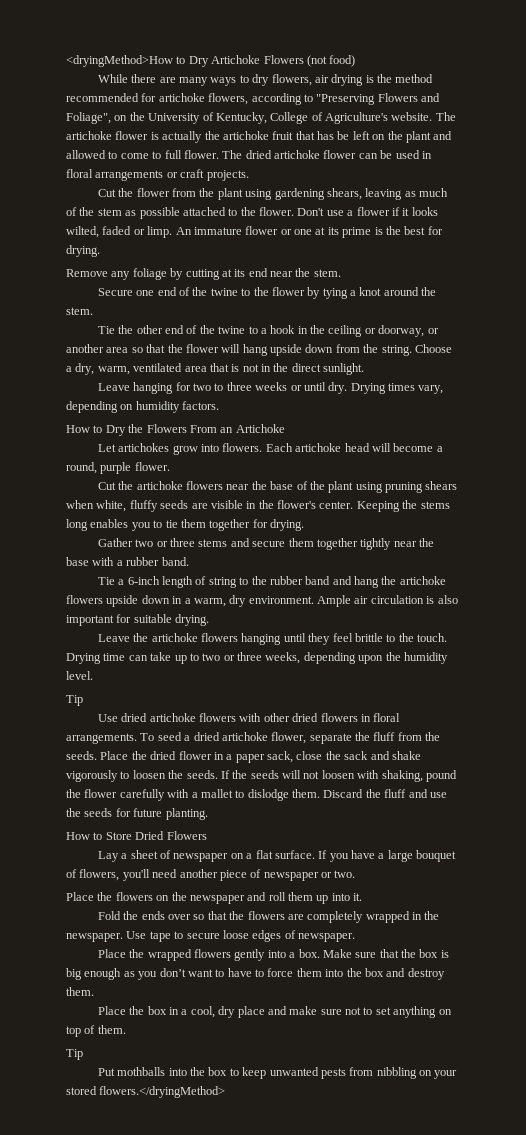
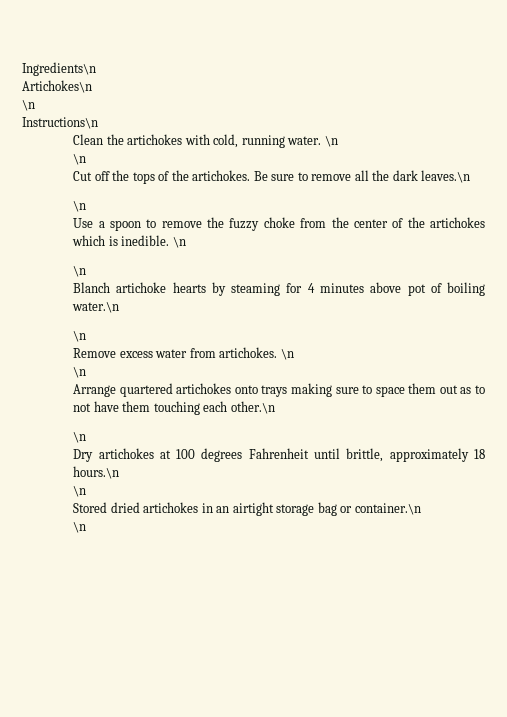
- <dryingMethod>How to Dry Artichoke Flowers (not food)
- While there are many ways to dry flowers, air drying is the method recommended for artichoke flowers, according to "Preserving Flowers and Foliage", on the University of Kentucky, College of Agriculture's website. The artichoke flower is actually the artichoke fruit that has be left on the plant and allowed to come to full flower. The dried artichoke flower can be used in floral arrangements or craft projects.
- Cut the flower from the plant using gardening shears, leaving as much of the stem as possible attached to the flower. Don't use a flower if it looks wilted, faded or limp. An immature flower or one at its prime is the best for drying.
- Remove any foliage by cutting at its end near the stem.
- Secure one end of the twine to the flower by tying a knot around the stem.
- Tie the other end of the twine to a hook in the ceiling or doorway, or another area so that the flower will hang upside down from the string. Choose a dry, warm, ventilated area that is not in the direct sunlight.
- Leave hanging for two to three weeks or until dry. Drying times vary, depending on humidity factors.
- How to Dry the Flowers From an Artichoke
- Let artichokes grow into flowers. Each artichoke head will become a round, purple flower.
- Cut the artichoke flowers near the base of the plant using pruning shears when white, fluffy seeds are visible in the flower's center. Keeping the stems long enables you to tie them together for drying.
- Gather two or three stems and secure them together tightly near the base with a rubber band.
- Tie a 6-inch length of string to the rubber band and hang the artichoke flowers upside down in a warm, dry environment. Ample air circulation is also important for suitable drying.
- Leave the artichoke flowers hanging until they feel brittle to the touch. Drying time can take up to two or three weeks, depending upon the humidity level.
- Tip
- Use dried artichoke flowers with other dried flowers in floral arrangements. To seed a dried artichoke flower, separate the fluff from the seeds. Place the dried flower in a paper sack, close the sack and shake vigorously to loosen the seeds. If the seeds will not loosen with shaking, pound the flower carefully with a mallet to dislodge them. Discard the fluff and use the seeds for future planting.
- How to Store Dried Flowers
- Lay a sheet of newspaper on a flat surface. If you have a large bouquet of flowers, you'll need another piece of newspaper or two.
- Place the flowers on the newspaper and roll them up into it.
- Fold the ends over so that the flowers are completely wrapped in the newspaper. Use tape to secure loose edges of newspaper.
- Place the wrapped flowers gently into a box. Make sure that the box is big enough as you don’t want to have to force them into the box and destroy them.
- Place the box in a cool, dry place and make sure not to set anything on top of them.
- Tip
- Put mothballs into the box to keep unwanted pests from nibbling on your stored flowers.</dryingMethod>
+ Ingredients\n
+ Artichokes\n
+ \n
+ Instructions\n
+ Clean the artichokes with cold, running water. \n
+ \n
+ Cut off the tops of the artichokes. Be sure to remove all the dark leaves.\n
+ \n
+ Use a spoon to remove the fuzzy choke from the center of the artichokes which is inedible. \n
+ \n
+ Blanch artichoke hearts by steaming for 4 minutes above pot of boiling water.\n
+ \n
+ Remove excess water from artichokes. \n
+ \n
+ Arrange quartered artichokes onto trays making sure to space them out as to not have them touching each other.\n
+ \n
+ Dry artichokes at 100 degrees Fahrenheit until brittle, approximately 18 hours.\n
+ \n
+ Stored dried artichokes in an airtight storage bag or container.\n
+ \n

